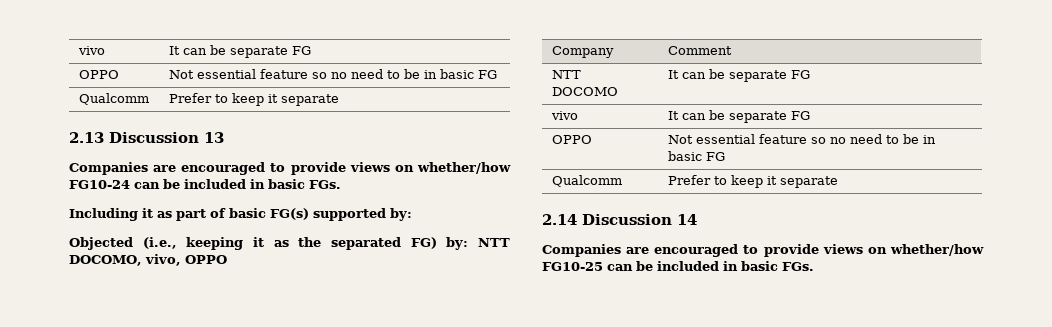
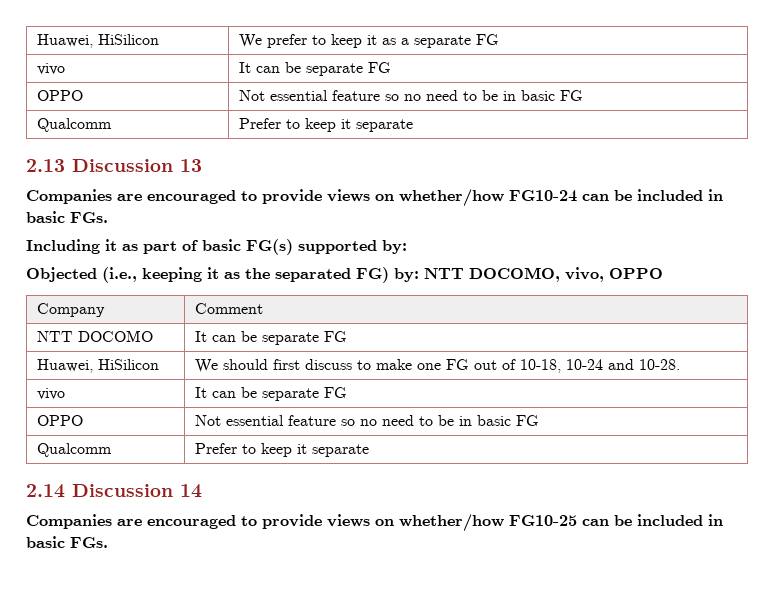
+ Huawei, HiSilicon | We prefer to keep it as a separate FG
+ Huawei, HiSilicon | We should first discuss to make one FG out of 10-18, 10-24 and 10-28.

